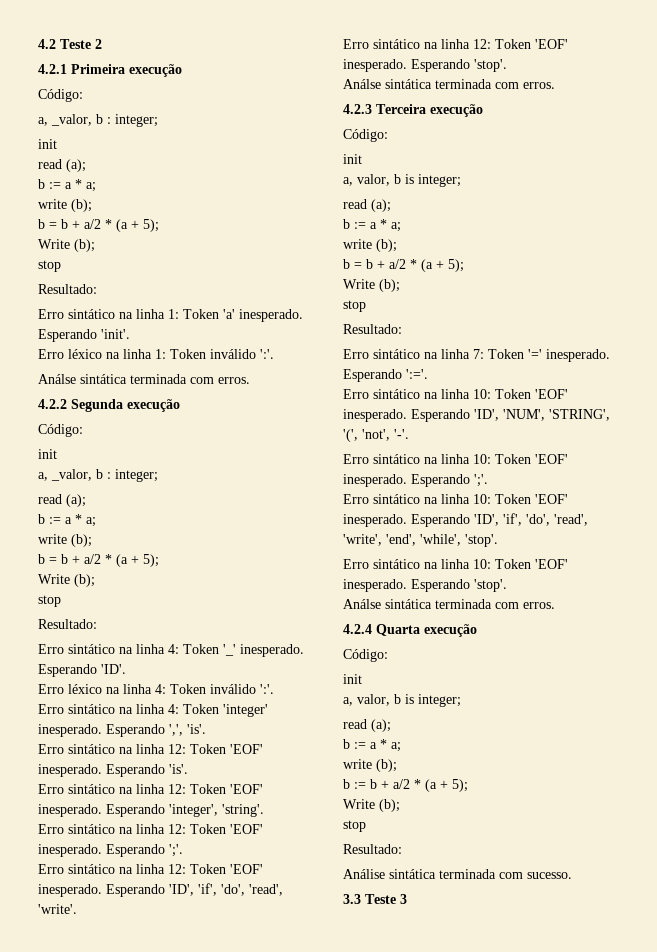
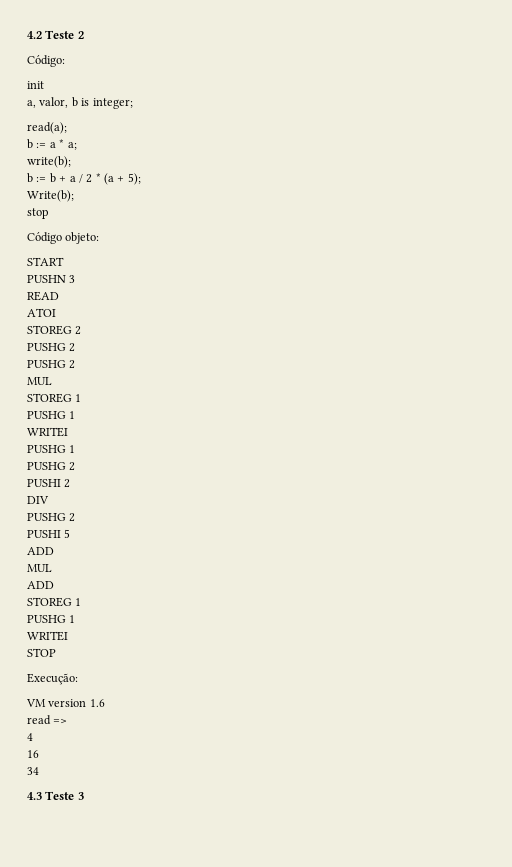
- 4.2.1 Primeira execução
- Código:
- a, _valor, b : integer;
- init
- read (a);
- b := a * a;
- write (b);
- b = b + a/2 * (a + 5);
- Write (b);
- stop
- Resultado:
- Erro sintático na linha 1: Token 'a' inesperado. Esperando 'init'.
- Erro léxico na linha 1: Token inválido ':'.
- Análse sintática terminada com erros.
- 4.2.2 Segunda execução
- Código:
- init
- a, _valor, b : integer;
- read (a);
- b := a * a;
- write (b);
- b = b + a/2 * (a + 5);
- Write (b);
- stop
- Resultado:
- Erro sintático na linha 4: Token '_' inesperado. Esperando 'ID'.
- Erro léxico na linha 4: Token inválido ':'.
- Erro sintático na linha 4: Token 'integer' inesperado. Esperando ',', 'is'.
- Erro sintático na linha 12: Token 'EOF' inesperado. Esperando 'is'.
- Erro sintático na linha 12: Token 'EOF' inesperado. Esperando 'integer', 'string'.
- Erro sintático na linha 12: Token 'EOF' inesperado. Esperando ';'.
- Erro sintático na linha 12: Token 'EOF' inesperado. Esperando 'ID', 'if', 'do', 'read', 'write'.
- Erro sintático na linha 12: Token 'EOF' inesperado. Esperando 'stop'.
- Análse sintática terminada com erros.
- 4.2.3 Terceira execução
  Código:
  init
  a, valor, b is integer;
- read (a);
+ read(a);
  b := a * a;
- write (b);
- b = b + a/2 * (a + 5);
- Write (b);
+ write(b);
+ b := b + a / 2 * (a + 5);
+ Write(b);
  stop
- Resultado:
- Erro sintático na linha 7: Token '=' inesperado. Esperando ':='.
- Erro sintático na linha 10: Token 'EOF' inesperado. Esperando 'ID', 'NUM', 'STRING', '(', 'not', '-'.
- Erro sintático na linha 10: Token 'EOF' inesperado. Esperando ';'.
- Erro sintático na linha 10: Token 'EOF' inesperado. Esperando 'ID', 'if', 'do', 'read', 'write', 'end', 'while', 'stop'.
- Erro sintático na linha 10: Token 'EOF' inesperado. Esperando 'stop'.
- Análse sintática terminada com erros.
- 4.2.4 Quarta execução
- Código:
- init
- a, valor, b is integer;
- read (a);
- b := a * a;
- write (b);
- b := b + a/2 * (a + 5);
- Write (b);
- stop
- Resultado:
- Análise sintática terminada com sucesso.
- 3.3 Teste 3
+ Código objeto:
+ START
+ PUSHN 3
+ READ
+ ATOI
+ STOREG 2
+ PUSHG 2
+ PUSHG 2
+ MUL
+ STOREG 1
+ PUSHG 1
+ WRITEI
+ PUSHG 1
+ PUSHG 2
+ PUSHI 2
+ DIV
+ PUSHG 2
+ PUSHI 5
+ ADD
+ MUL
+ ADD
+ STOREG 1
+ PUSHG 1
+ WRITEI
+ STOP
+ Execução:
+ VM version 1.6
+ read =>
+ 4
+ 16
+ 34
+ 4.3 Teste 3

